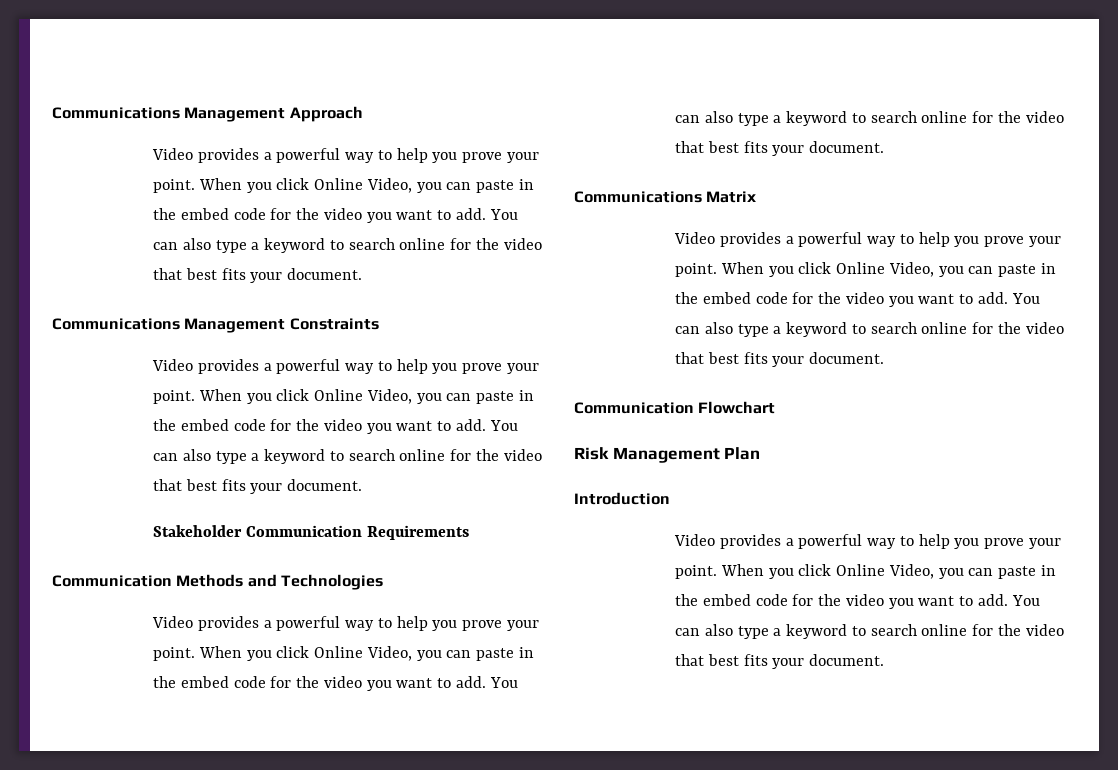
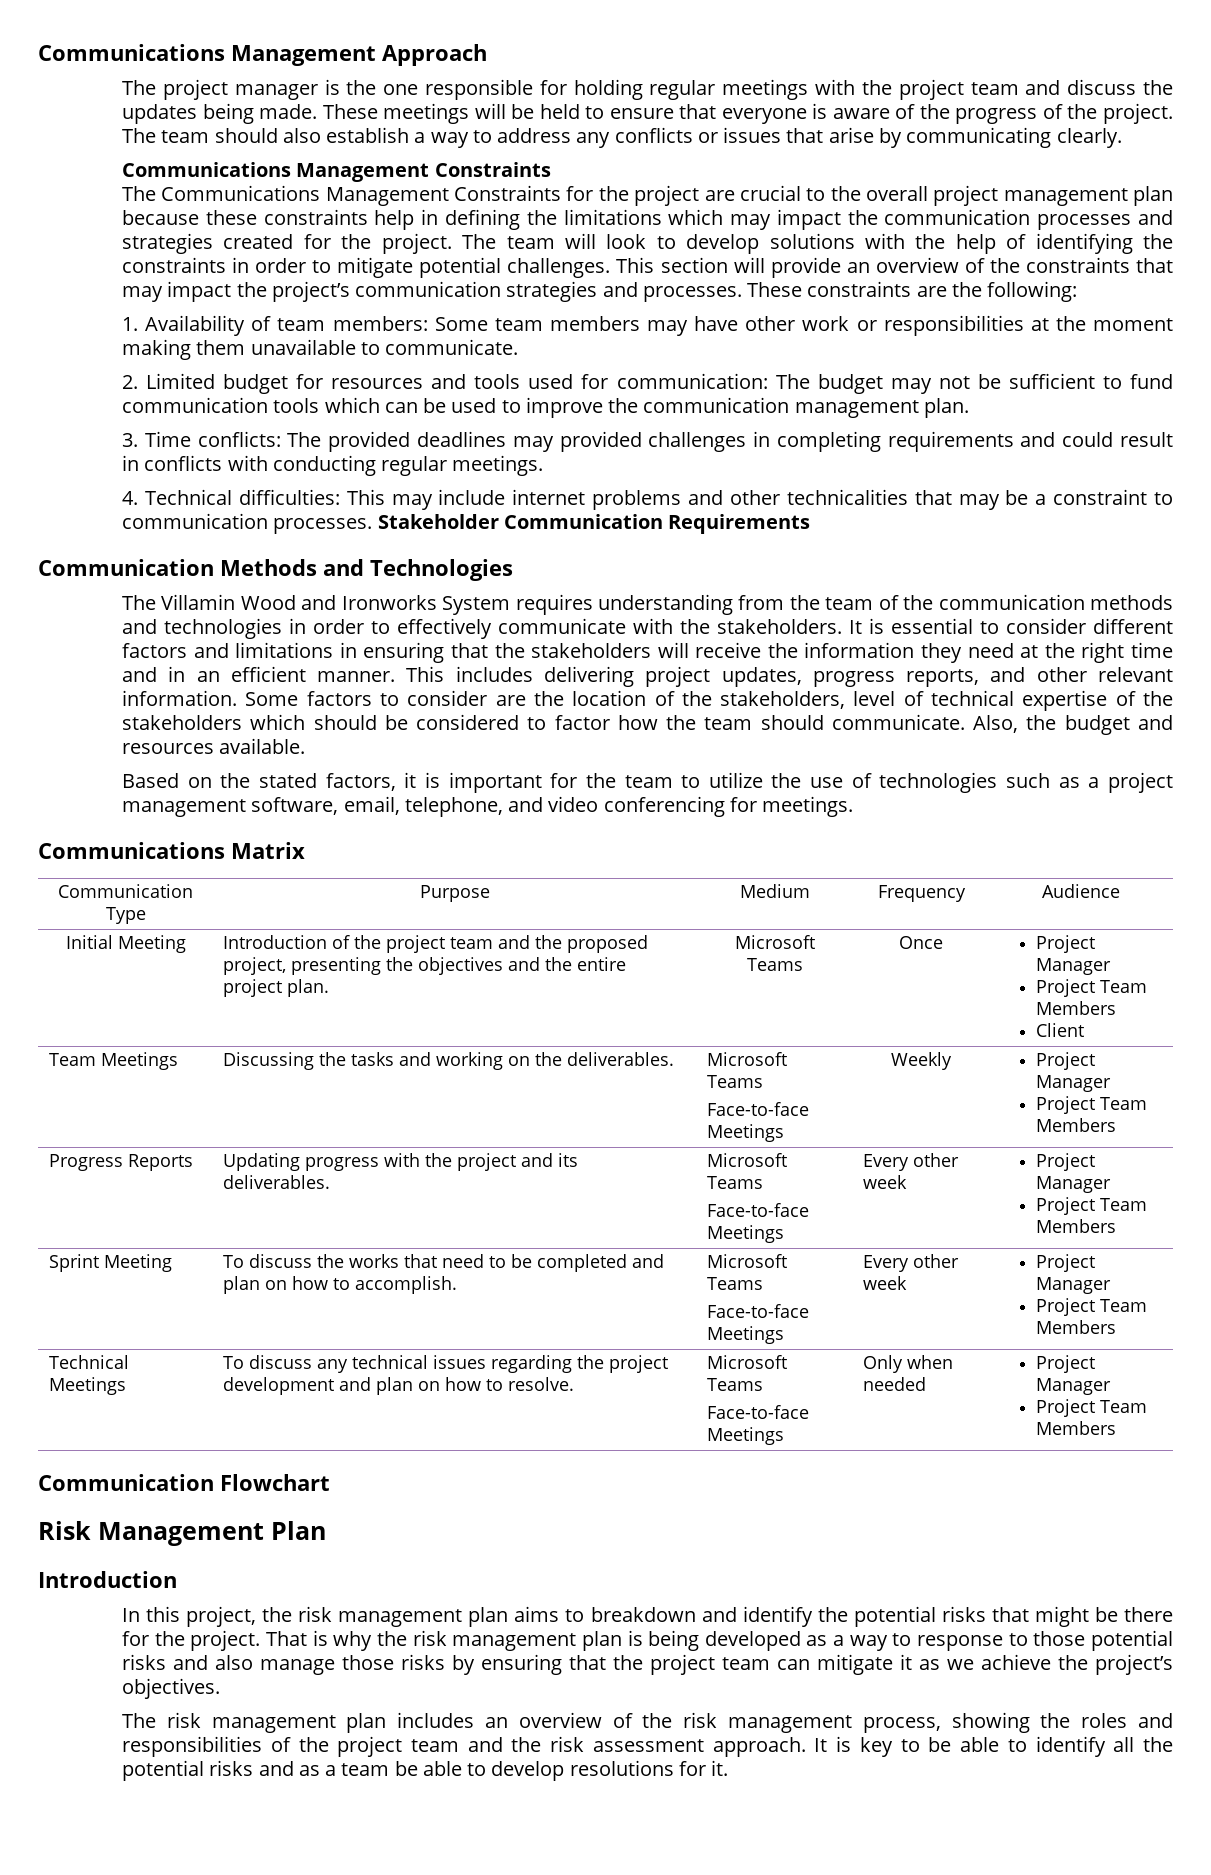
  Communications Management Approach
- Video provides a powerful way to help you prove your point. When you click Online Video, you can paste in the embed code for the video you want to add. You can also type a keyword to search online for the video that best fits your document.
+ The project manager is the one responsible for holding regular meetings with the project team and discuss the updates being made. These meetings will be held to ensure that everyone is aware of the progress of the project. The team should also establish a way to address any conflicts or issues that arise by communicating clearly.
  Communications Management Constraints
- Video provides a powerful way to help you prove your point. When you click Online Video, you can paste in the embed code for the video you want to add. You can also type a keyword to search online for the video that best fits your document.
- Stakeholder Communication Requirements
+ The Communications Management Constraints for the project are crucial to the overall project management plan because these constraints help in defining the limitations which may impact the communication processes and strategies created for the project. The team will look to develop solutions with the help of identifying the constraints in order to mitigate potential challenges. This section will provide an overview of the constraints that may impact the project’s communication strategies and processes. These constraints are the following:
+ 1. Availability of team members: Some team members may have other work or responsibilities at the moment making them unavailable to communicate.
+ 2. Limited budget for resources and tools used for communication: The budget may not be sufficient to fund communication tools which can be used to improve the communication management plan.
+ 3. Time conflicts: The provided deadlines may provided challenges in completing requirements and could result in conflicts with conducting regular meetings.
+ 4. Technical difficulties: This may include internet problems and other technicalities that may be a constraint to communication processes. Stakeholder Communication Requirements
  Communication Methods and Technologies
- Video provides a powerful way to help you prove your point. When you click Online Video, you can paste in the embed code for the video you want to add. You can also type a keyword to search online for the video that best fits your document.
+ The Villamin Wood and Ironworks System requires understanding from the team of the communication methods and technologies in order to effectively communicate with the stakeholders. It is essential to consider different factors and limitations in ensuring that the stakeholders will receive the information they need at the right time and in an efficient manner. This includes delivering project updates, progress reports, and other relevant information. Some factors to consider are the location of the stakeholders, level of technical expertise of the stakeholders which should be considered to factor how the team should communicate. Also, the budget and resources available.
+ Based on the stated factors, it is important for the team to utilize the use of technologies such as a project management software, email, telephone, and video conferencing for meetings.
  Communications Matrix
- Video provides a powerful way to help you prove your point. When you click Online Video, you can paste in the embed code for the video you want to add. You can also type a keyword to search online for the video that best fits your document.
+ Communication Type | Purpose | Medium | Frequency | Audience
+ Initial Meeting | Introduction of the project team and the proposed project, presenting the objectives and the entire project plan. | Microsoft Teams | Once | Project Manager
+ Project Team Members
+ Client
+ Team Meetings | Discussing the tasks and working on the deliverables. | Microsoft Teams
+ Face-to-face Meetings | Weekly | Project Manager
+ Project Team Members
+ Progress Reports | Updating progress with the project and its deliverables. | Microsoft Teams
+ Face-to-face Meetings | Every other week | Project Manager
+ Project Team Members
+ Sprint Meeting | To discuss the works that need to be completed and plan on how to accomplish. | Microsoft Teams
+ Face-to-face Meetings | Every other week | Project Manager
+ Project Team Members
+ Technical Meetings | To discuss any technical issues regarding the project development and plan on how to resolve. | Microsoft Teams
+ Face-to-face Meetings | Only when needed | Project Manager
+ Project Team Members
  Risk Management Plan
  Introduction
- Video provides a powerful way to help you prove your point. When you click Online Video, you can paste in the embed code for the video you want to add. You can also type a keyword to search online for the video that best fits your document.
+ In this project, the risk management plan aims to breakdown and identify the potential risks that might be there for the project. That is why the risk management plan is being developed as a way to response to those potential risks and also manage those risks by ensuring that the project team can mitigate it as we achieve the project’s objectives.
+ The risk management plan includes an overview of the risk management process, showing the roles and responsibilities of the project team and the risk assessment approach. It is key to be able to identify all the potential risks and as a team be able to develop resolutions for it.

